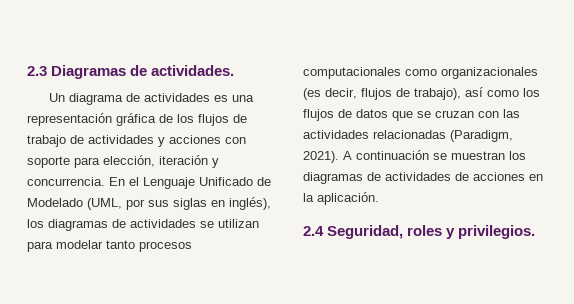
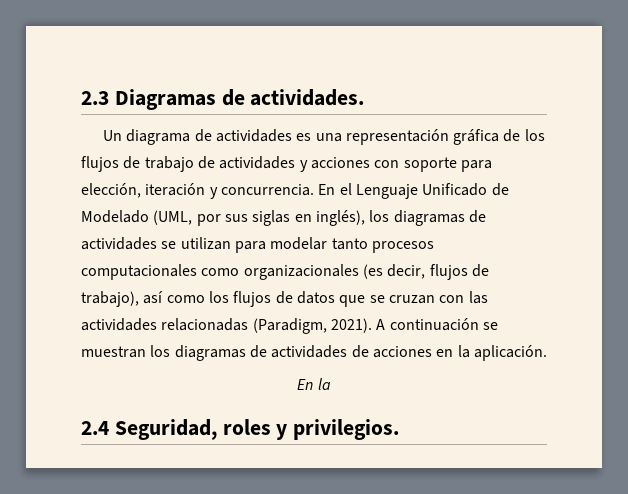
+ En la

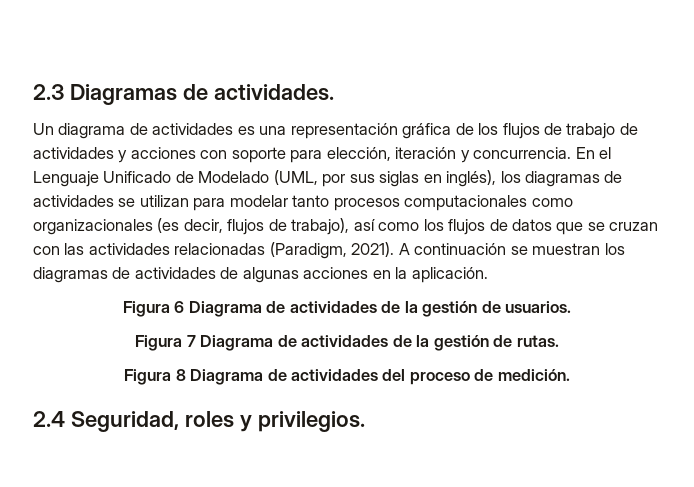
- A continuación se muestran los diagramas de actividades de acciones en la aplicación.
+ A continuación se muestran los diagramas de actividades de algunas acciones en la aplicación.
- En la
+ Figura 6 Diagrama de actividades de la gestión de usuarios.
+ Figura 7 Diagrama de actividades de la gestión de rutas.
+ Figura 8 Diagrama de actividades del proceso de medición.

